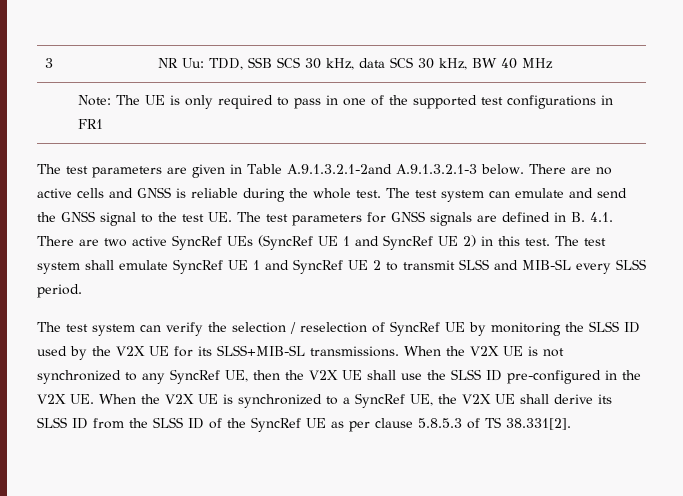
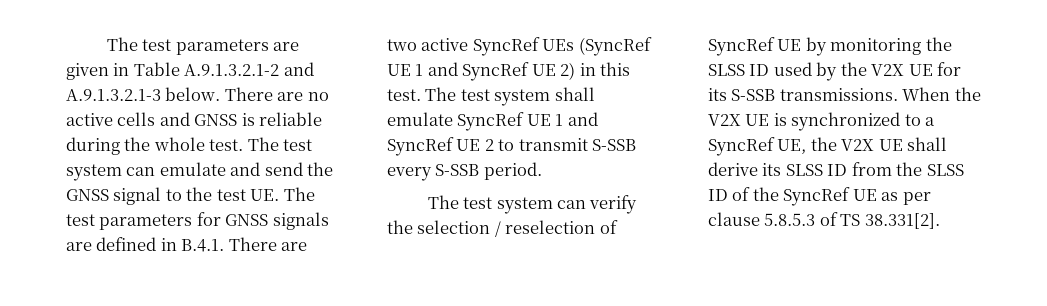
- 3 | NR Uu: TDD, SSB SCS 30 kHz, data SCS 30 kHz, BW 40 MHz
- Note: The UE is only required to pass in one of the supported test configurations in FR1
- The test parameters are given in Table A.9.1.3.2.1-2and A.9.1.3.2.1-3 below.
+ The test parameters are given in Table A.9.1.3.2.1-2 and A.9.1.3.2.1-3 below.
- The test system can emulate and send the GNSS signal to the test UE. The test parameters for GNSS signals are defined in B. 4.1. There are two active SyncRef UEs (SyncRef UE 1 and SyncRef UE 2) in this test.
+ The test system can emulate and send the GNSS signal to the test UE. The test parameters for GNSS signals are defined in B.4.1. There are two active SyncRef UEs (SyncRef UE 1 and SyncRef UE 2) in this test.
- The test system shall emulate SyncRef UE 1 and SyncRef UE 2 to transmit SLSS and MIB-SL every SLSS period.
+ The test system shall emulate SyncRef UE 1 and SyncRef UE 2 to transmit S-SSB every S-SSB period.
- The test system can verify the selection / reselection of SyncRef UE by monitoring the SLSS ID used by the V2X UE for its SLSS+MIB-SL transmissions.
+ The test system can verify the selection / reselection of SyncRef UE by monitoring the SLSS ID used by the V2X UE for its S-SSB transmissions.
- When the V2X UE is not synchronized to any SyncRef UE, then the V2X UE shall use the SLSS ID pre-configured in the V2X UE. When the V2X UE is synchronized to a SyncRef UE, the V2X UE shall derive its SLSS ID from the SLSS ID of the SyncRef UE as per clause 5.8.5.3 of TS 38.331[2].
+ When the V2X UE is synchronized to a SyncRef UE, the V2X UE shall derive its SLSS ID from the SLSS ID of the SyncRef UE as per clause 5.8.5.3 of TS 38.331[2].

